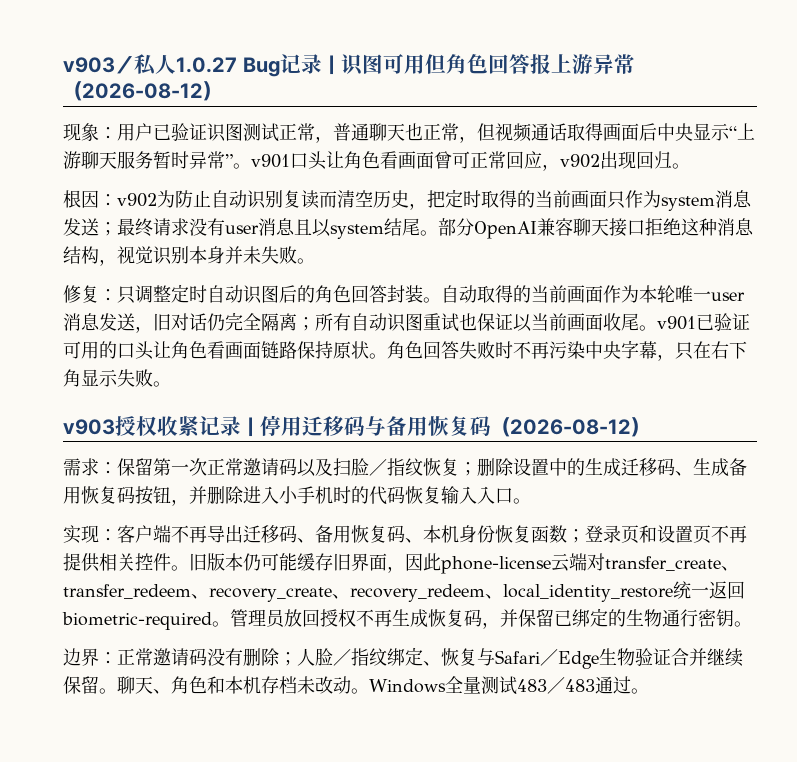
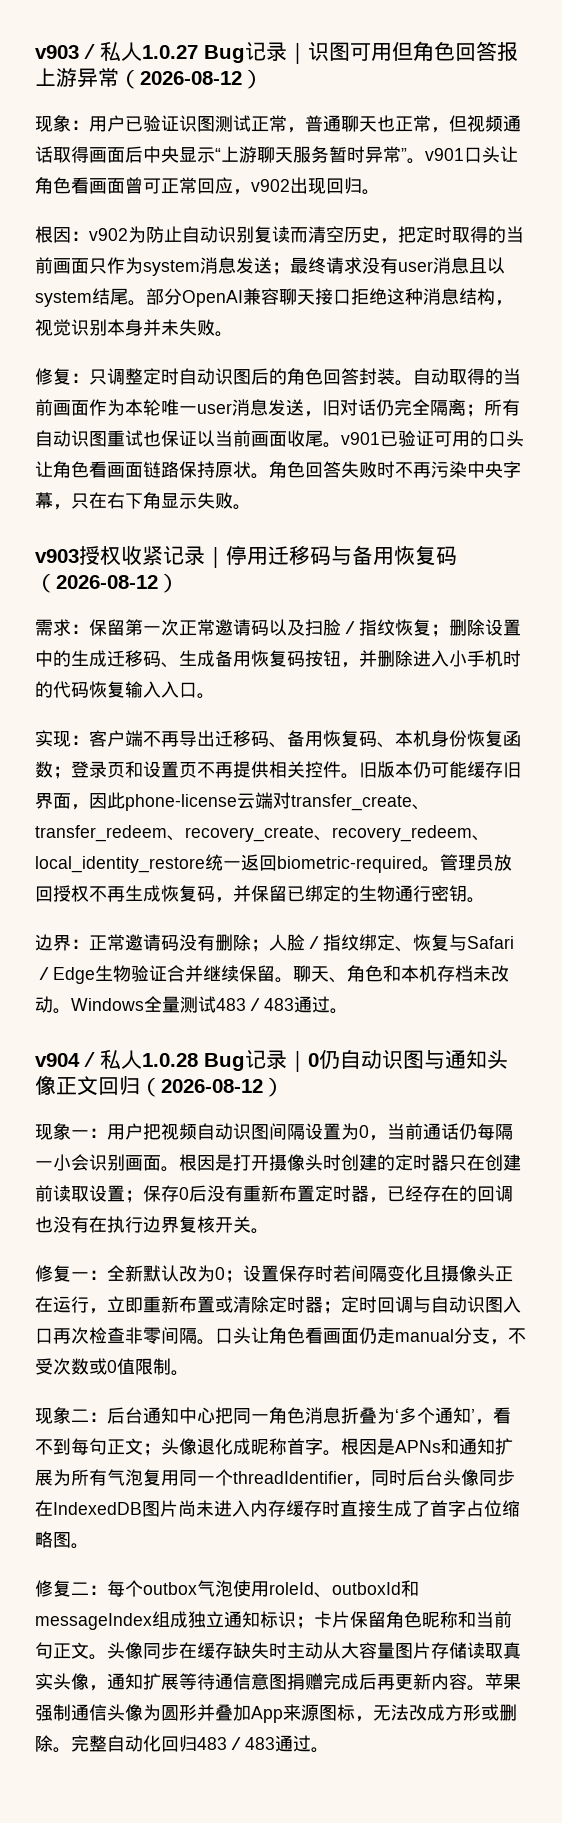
+ v904／私人1.0.28 Bug记录｜0仍自动识图与通知头像正文回归（2026-08-12）
+ 现象一：用户把视频自动识图间隔设置为0，当前通话仍每隔一小会识别画面。根因是打开摄像头时创建的定时器只在创建前读取设置；保存0后没有重新布置定时器，已经存在的回调也没有在执行边界复核开关。
+ 修复一：全新默认改为0；设置保存时若间隔变化且摄像头正在运行，立即重新布置或清除定时器；定时回调与自动识图入口再次检查非零间隔。口头让角色看画面仍走manual分支，不受次数或0值限制。
+ 现象二：后台通知中心把同一角色消息折叠为‘多个通知’，看不到每句正文；头像退化成昵称首字。根因是APNs和通知扩展为所有气泡复用同一个threadIdentifier，同时后台头像同步在IndexedDB图片尚未进入内存缓存时直接生成了首字占位缩略图。
+ 修复二：每个outbox气泡使用roleId、outboxId和messageIndex组成独立通知标识；卡片保留角色昵称和当前句正文。头像同步在缓存缺失时主动从大容量图片存储读取真实头像，通知扩展等待通信意图捐赠完成后再更新内容。苹果强制通信头像为圆形并叠加App来源图标，无法改成方形或删除。完整自动化回归483／483通过。

